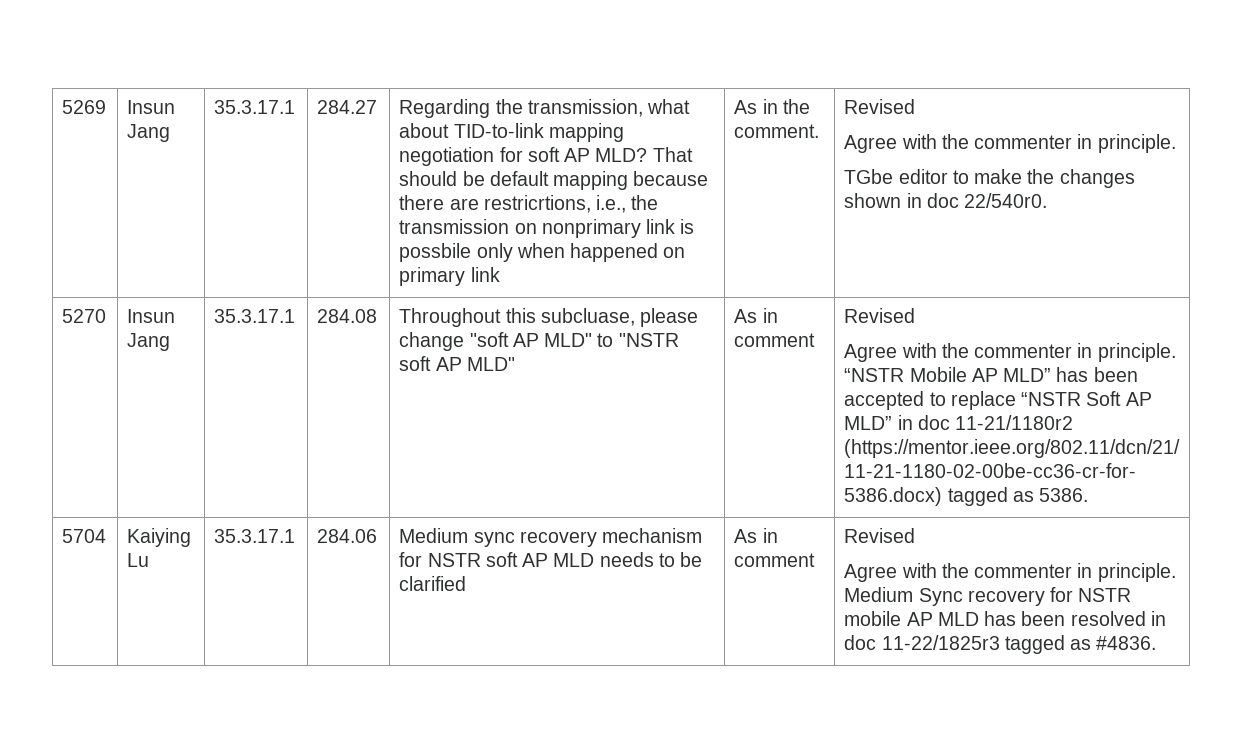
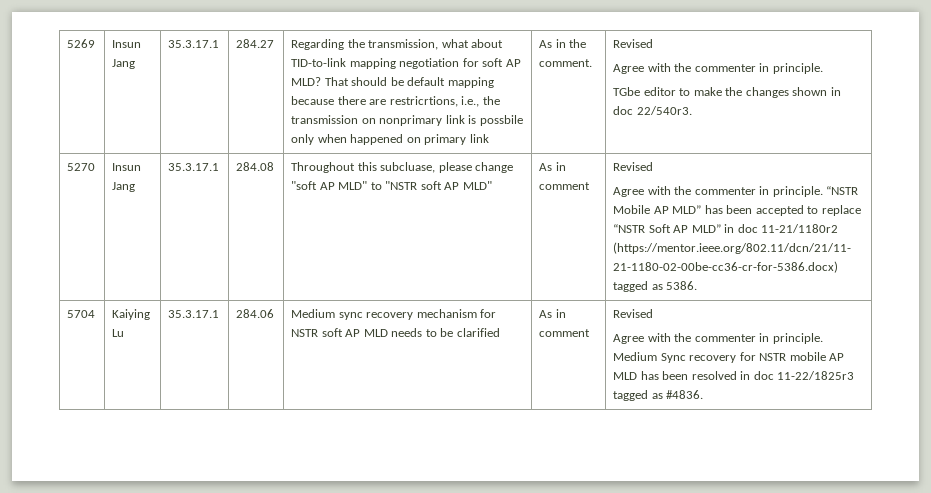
- TGbe editor to make the changes shown in doc 22/540r0.
+ TGbe editor to make the changes shown in doc 22/540r3.

